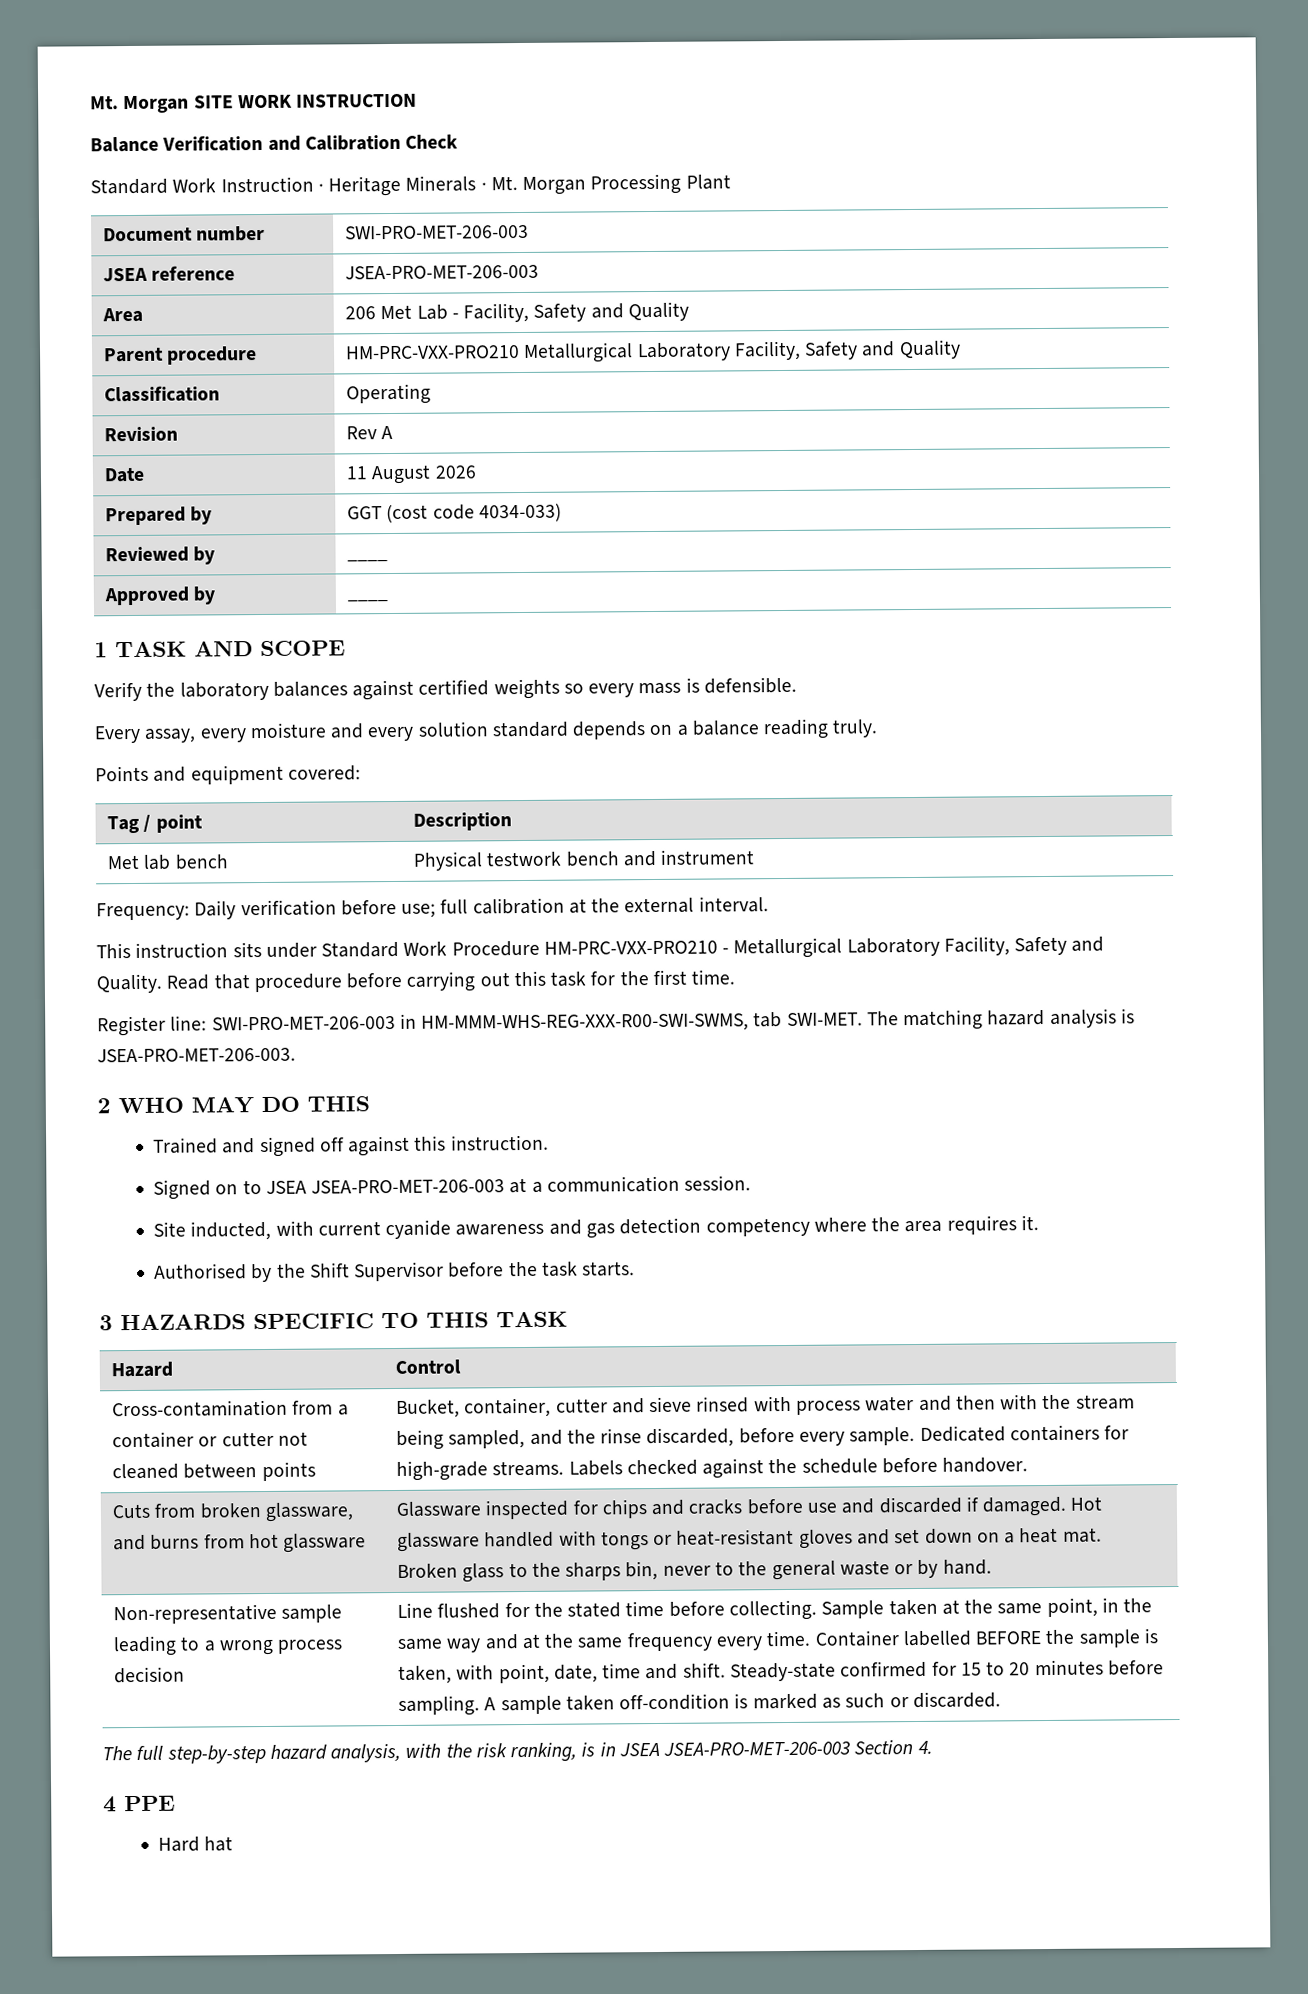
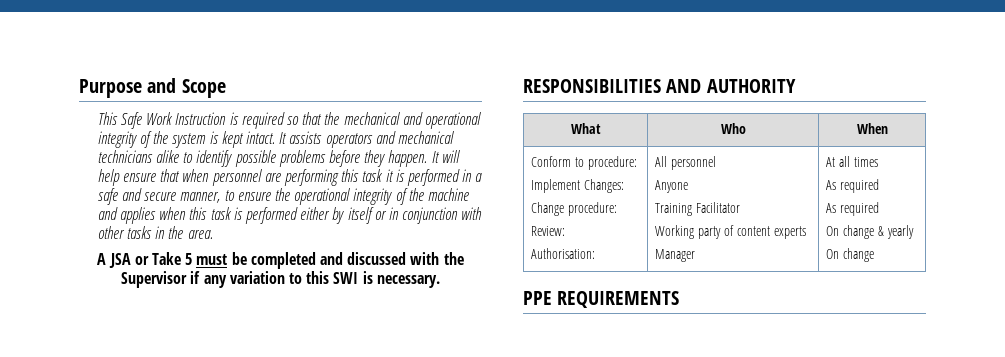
- Mt. Morgan SITE WORK INSTRUCTION
- Balance Verification and Calibration Check
- Standard Work Instruction · Heritage Minerals · Mt. Morgan Processing Plant
- Document number | SWI-PRO-MET-206-003
- JSEA reference | JSEA-PRO-MET-206-003
- Area | 206 Met Lab - Facility, Safety and Quality
- Parent procedure | HM-PRC-VXX-PRO210 Metallurgical Laboratory Facility, Safety and Quality
- Classification | Operating
- Revision | Rev A
- Date | 11 August 2026
- Prepared by | GGT (cost code 4034-033)
- Reviewed by | ____
- Approved by | ____
- 1 TASK AND SCOPE
- Verify the laboratory balances against certified weights so every mass is defensible.
- Every assay, every moisture and every solution standard depends on a balance reading truly.
- Points and equipment covered:
- Tag / point | Description
- Met lab bench | Physical testwork bench and instrument
- Frequency: Daily verification before use; full calibration at the external interval.
- This instruction sits under Standard Work Procedure HM-PRC-VXX-PRO210 - Metallurgical Laboratory Facility, Safety and Quality. Read that procedure before carrying out this task for the first time.
- Register line: SWI-PRO-MET-206-003 in HM-MMM-WHS-REG-XXX-R00-SWI-SWMS, tab SWI-MET. The matching hazard analysis is JSEA-PRO-MET-206-003.
- 2 WHO MAY DO THIS
- Trained and signed off against this instruction.
- Signed on to JSEA JSEA-PRO-MET-206-003 at a communication session.
- Site inducted, with current cyanide awareness and gas detection competency where the area requires it.
- Authorised by the Shift Supervisor before the task starts.
- 3 HAZARDS SPECIFIC TO THIS TASK
- Hazard | Control
- Cross-contamination from a container or cutter not cleaned between points | Bucket, container, cutter and sieve rinsed with process water and then with the stream being sampled, and the rinse discarded, before every sample. Dedicated containers for high-grade streams. Labels checked against the schedule before handover.
- Cuts from broken glassware, and burns from hot glassware | Glassware inspected for chips and cracks before use and discarded if damaged. Hot glassware handled with tongs or heat-resistant gloves and set down on a heat mat. Broken glass to the sharps bin, never to the general waste or by hand.
- Non-representative sample leading to a wrong process decision | Line flushed for the stated time before collecting. Sample taken at the same point, in the same way and at the same frequency every time. Container labelled BEFORE the sample is taken, with point, date, time and shift. Steady-state confirmed for 15 to 20 minutes before sampling. A sample taken off-condition is marked as such or discarded.
- The full step-by-step hazard analysis, with the risk ranking, is in JSEA JSEA-PRO-MET-206-003 Section 4.
- 4 PPE
- Hard hat
+ Purpose and Scope
+ This Safe Work Instruction is required so that the mechanical and operational integrity of the system is kept intact. It assists operators and mechanical technicians alike to identify possible problems before they happen. It will help ensure that when personnel are performing this task it is performed in a safe and secure manner, to ensure the operational integrity of the machine and applies when this task is performed either by itself or in conjunction with other tasks in the area.
+ A JSA or Take 5 must be completed and discussed with the Supervisor if any variation to this SWI is necessary.
+ RESPONSIBILITIES AND AUTHORITY
+ What | Who | When
+ Conform to procedure:
+ Implement Changes:
+ Change procedure:
+ Review:
+ Authorisation: | All personnel
+ Anyone
+ Training Facilitator
+ Working party of content experts
+ Manager | At all times
+ As required
+ As required
+ On change & yearly
+ On change
+ PPE REQUIREMENTS

